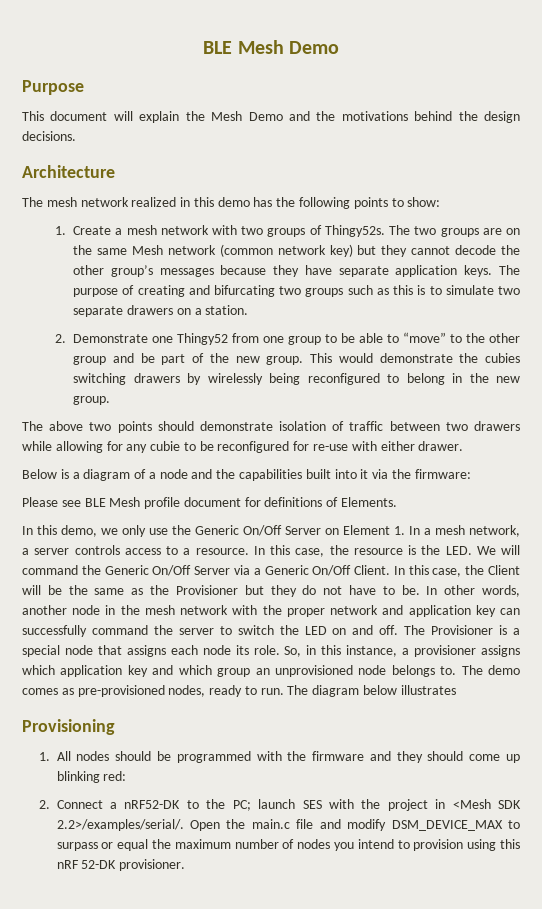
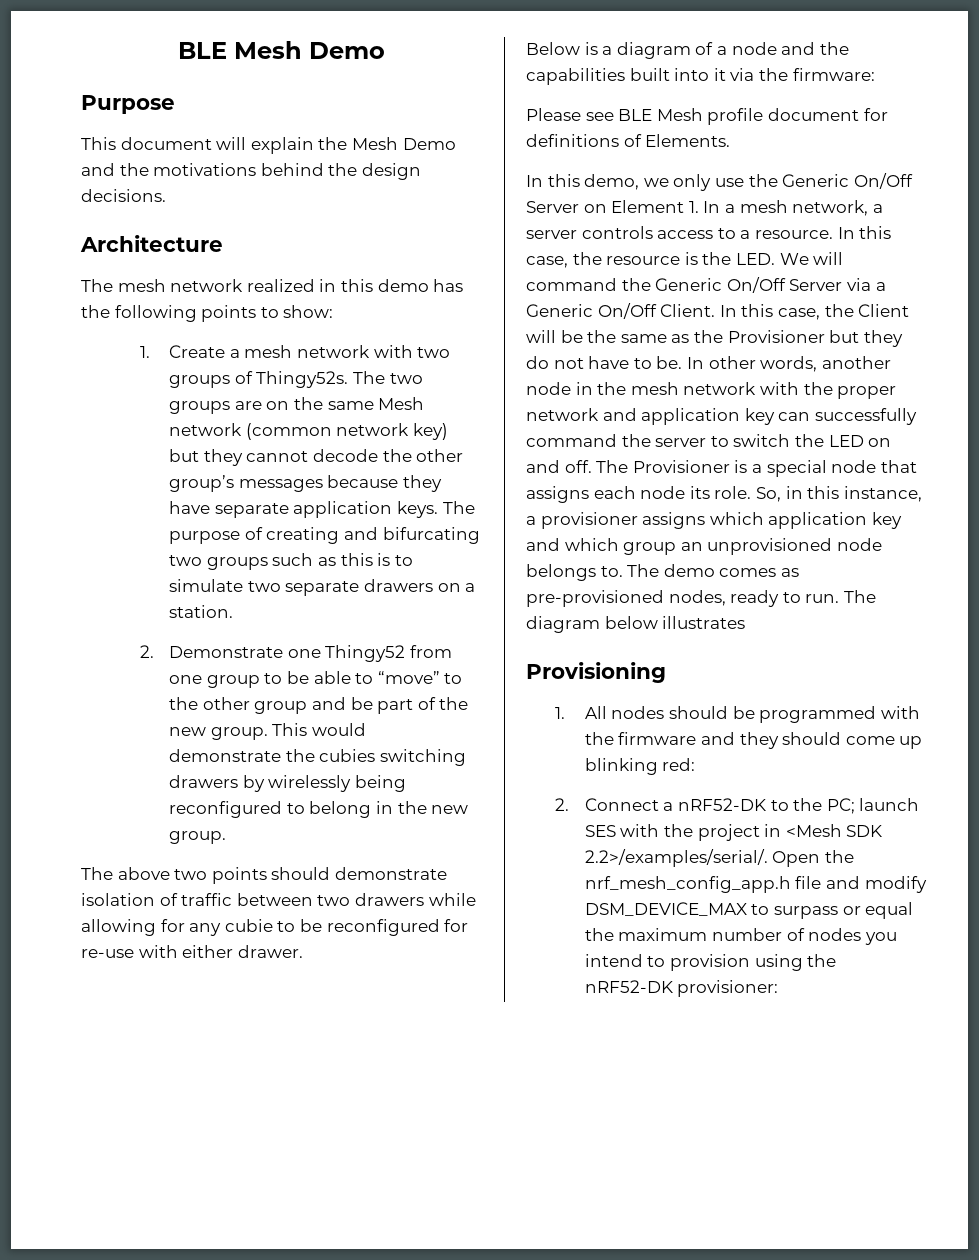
- 2. Connect a nRF52-DK to the PC; launch SES with the project in <Mesh SDK 2.2>/examples/serial/. Open the main.c file and modify DSM_DEVICE_MAX to surpass or equal the maximum number of nodes you intend to provision using this nRF 52-DK provisioner.
+ 2. Connect a nRF52-DK to the PC; launch SES with the project in <Mesh SDK 2.2>/examples/serial/. Open the nrf_mesh_config_app.h file and modify DSM_DEVICE_MAX to surpass or equal the maximum number of nodes you intend to provision using the nRF52-DK provisioner:

